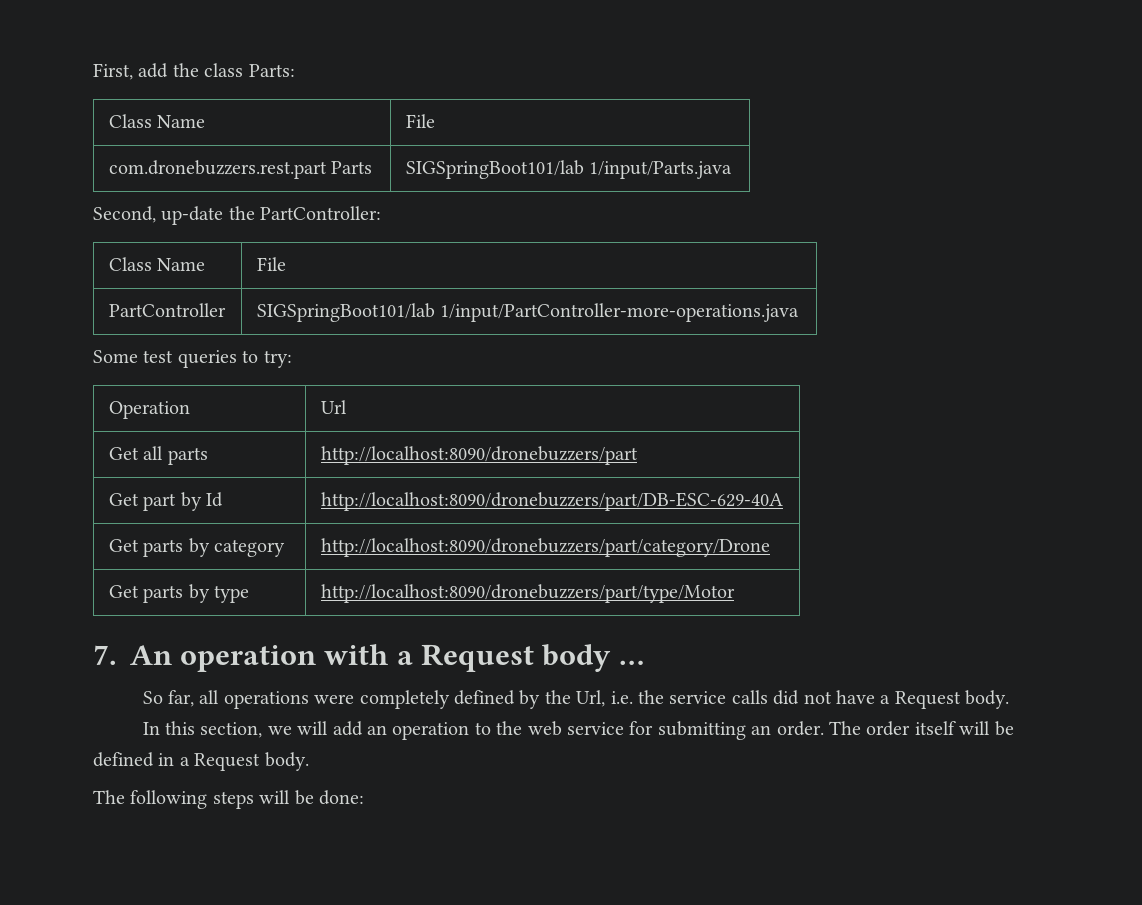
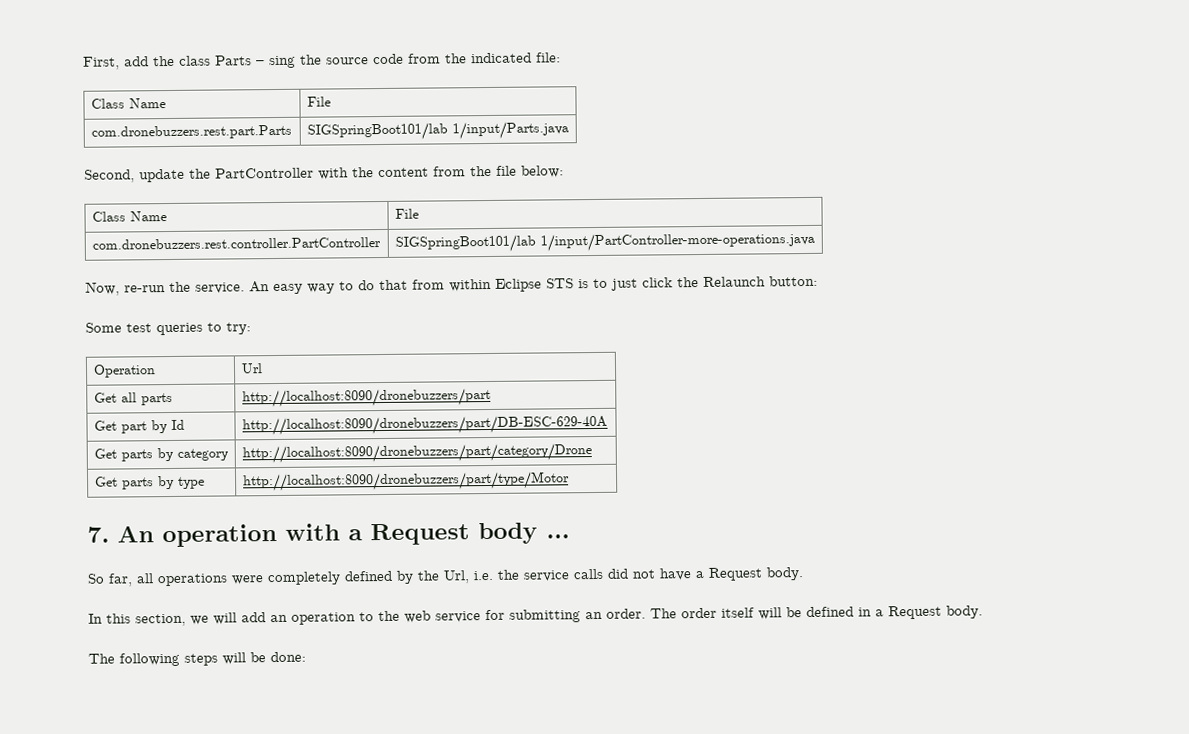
- First, add the class Parts:
+ First, add the class Parts – sing the source code from the indicated file:
  Class Name | File
- com.dronebuzzers.rest.part Parts | SIGSpringBoot101/lab 1/input/Parts.java
+ com.dronebuzzers.rest.part.Parts | SIGSpringBoot101/lab 1/input/Parts.java
- Second, up-date the PartController:
+ Second, update the PartController with the content from the file below:
  Class Name | File
- PartController | SIGSpringBoot101/lab 1/input/PartController-more-operations.java
+ com.dronebuzzers.rest.controller.PartController | SIGSpringBoot101/lab 1/input/PartController-more-operations.java
+ Now, re-run the service. An easy way to do that from within Eclipse STS is to just click the Relaunch button:

